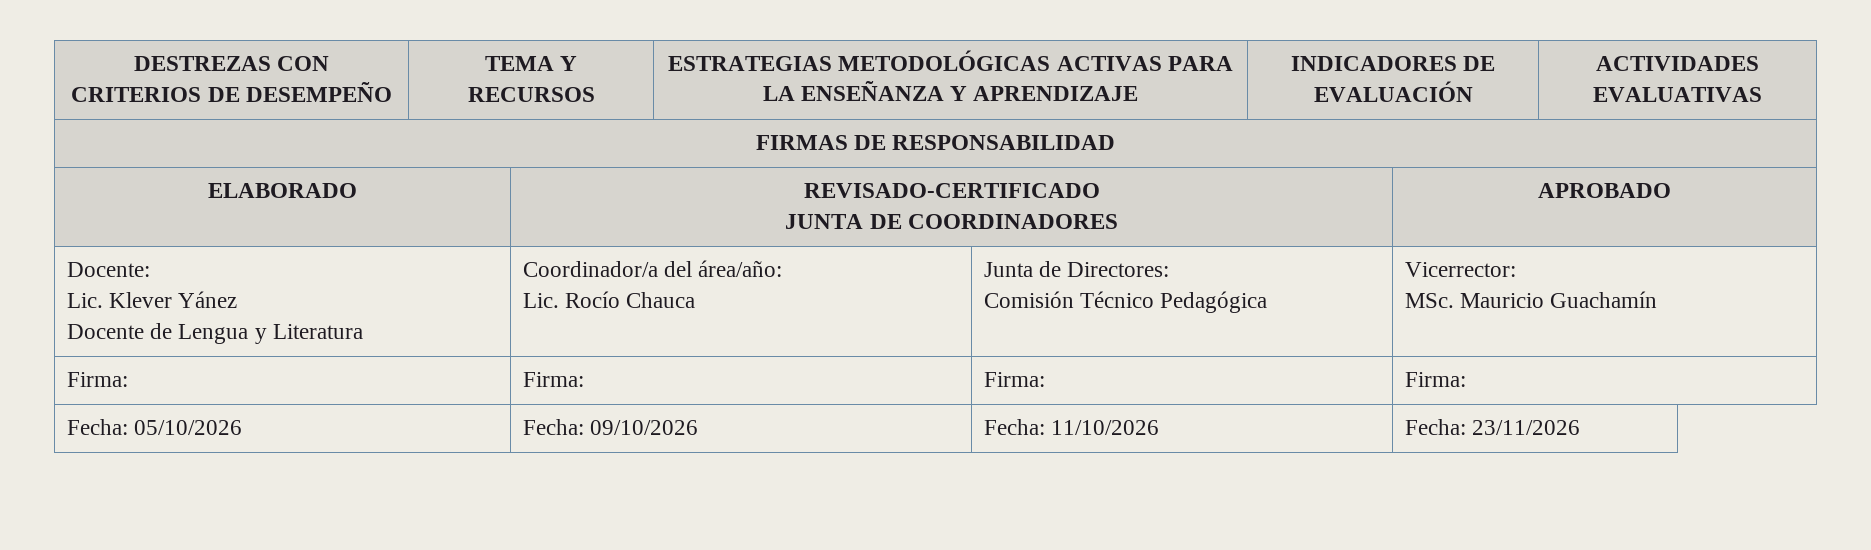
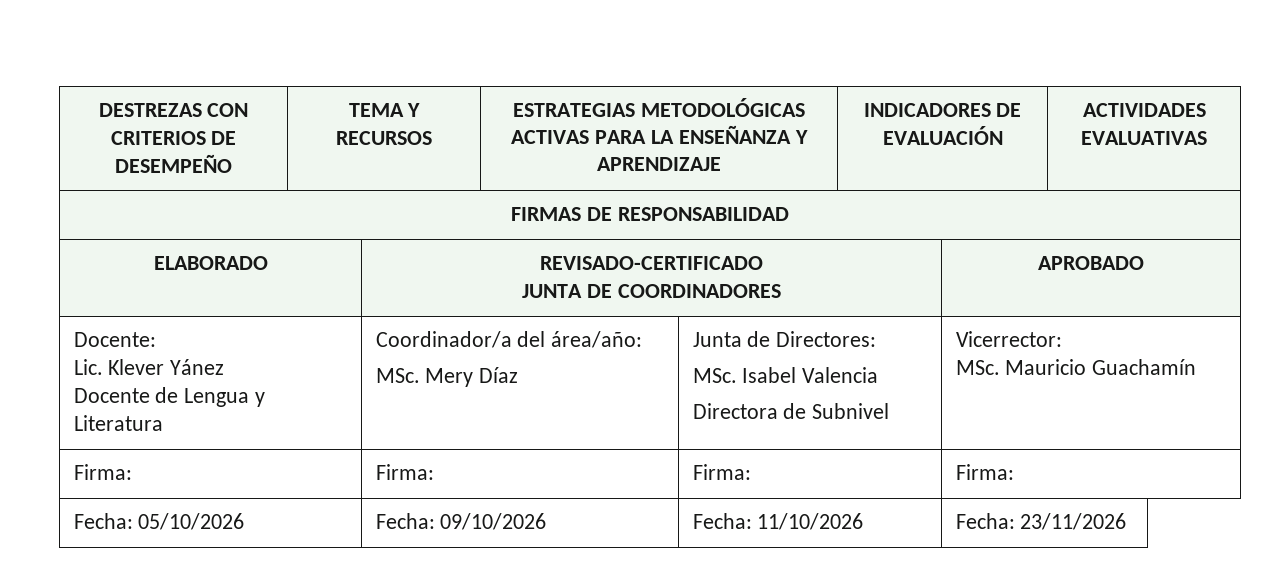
  Docente:
  Lic. Klever Yánez
  Docente de Lengua y Literatura | Coordinador/a del área/año:
- Lic. Rocío Chauca | Junta de Directores:
- Comisión Técnico Pedagógica | Vicerrector:
+ MSc. Mery Díaz | Junta de Directores:
+ MSc. Isabel Valencia
+ Directora de Subnivel | Vicerrector:

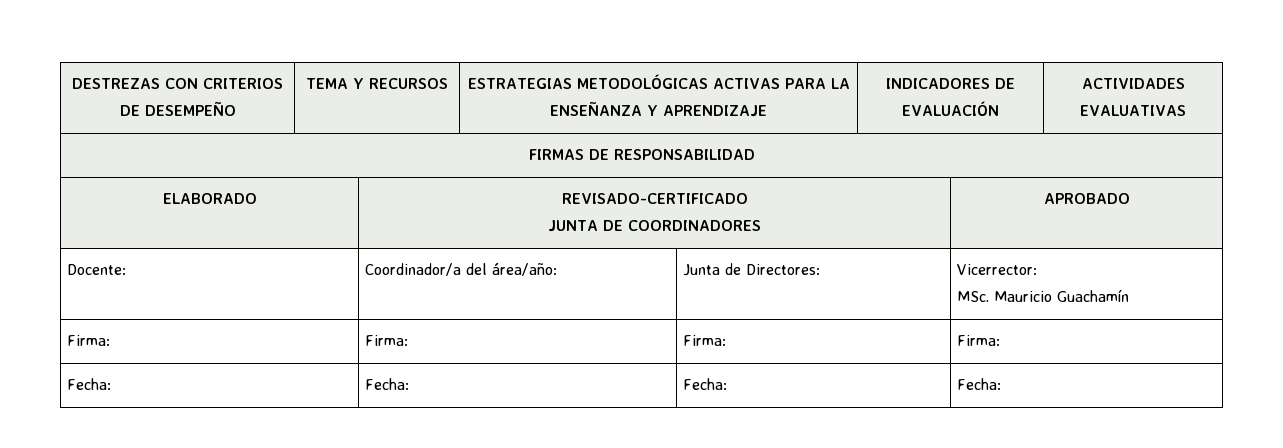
- Docente:
- Lic. Klever Yánez
- Docente de Lengua y Literatura | Coordinador/a del área/año:
- MSc. Mery Díaz | Junta de Directores:
- MSc. Isabel Valencia
- Directora de Subnivel | Vicerrector:
+ Docente: | Coordinador/a del área/año: | Junta de Directores: | Vicerrector:
- Fecha: 05/10/2026 | Fecha: 09/10/2026 | Fecha: 11/10/2026 | Fecha: 23/11/2026
+ Fecha: | Fecha: | Fecha: | Fecha:

